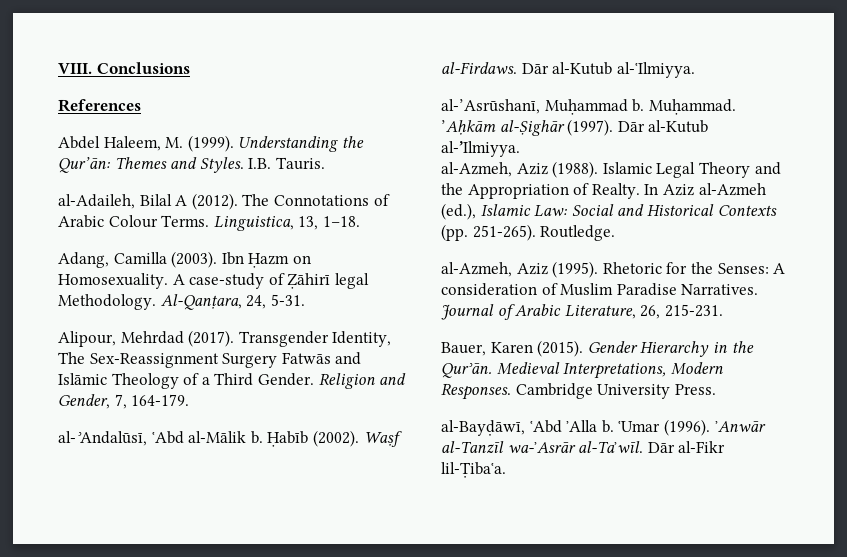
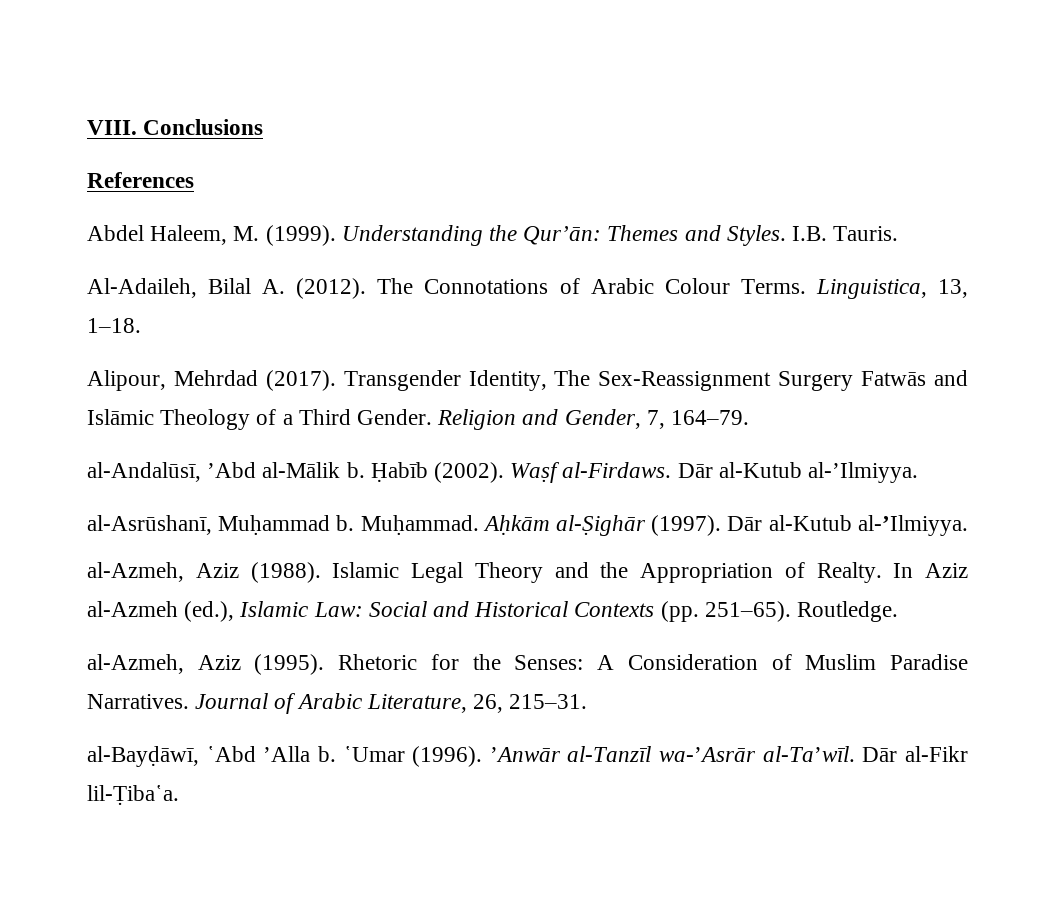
- al-Adaileh, Bilal A (2012).
+ Al-Adaileh, Bilal A. (2012).
- Adang, Camilla (2003). Ibn Ḥazm on Homosexuality. A case-study of Ẓāhirī legal Methodology. Al-Qanṭara, 24, 5-31.
- Religion and Gender, 7, 164-179.
- al-ʾAndalūsī, ῾Abd al-Mālik b.
+ Religion and Gender, 7, 164–79.
+ al-Andalūsī, ’Abd al-Mālik b.
- Waṣf al-Firdaws. Dār al-Kutub al-῾Ilmiyya.
- al-’Asrūshanī, Muḥammad b.
+ Waṣf al-Firdaws. Dār al-Kutub al-’Ilmiyya.
+ al-Asrūshanī, Muḥammad b.
- Muḥammad. ’Aḥkām al-Ṣighār (1997).
+ Muḥammad. Aḥkām al-Ṣighār (1997).
- In Aziz al-Azmeh (ed.), Islamic Law: Social and Historical Contexts (pp. 251-265).
+ In Aziz al-Azmeh (ed.), Islamic Law: Social and Historical Contexts (pp. 251–65).
- Rhetoric for the Senses: A consideration of Muslim Paradise Narratives.
+ Rhetoric for the Senses: A Consideration of Muslim Paradise Narratives.
- Journal of Arabic Literature, 26, 215-231.
- Bauer, Karen (2015). Gender Hierarchy in the Qurʾān. Medieval Interpretations, Modern Responses. Cambridge University Press.
+ Journal of Arabic Literature, 26, 215–31.

